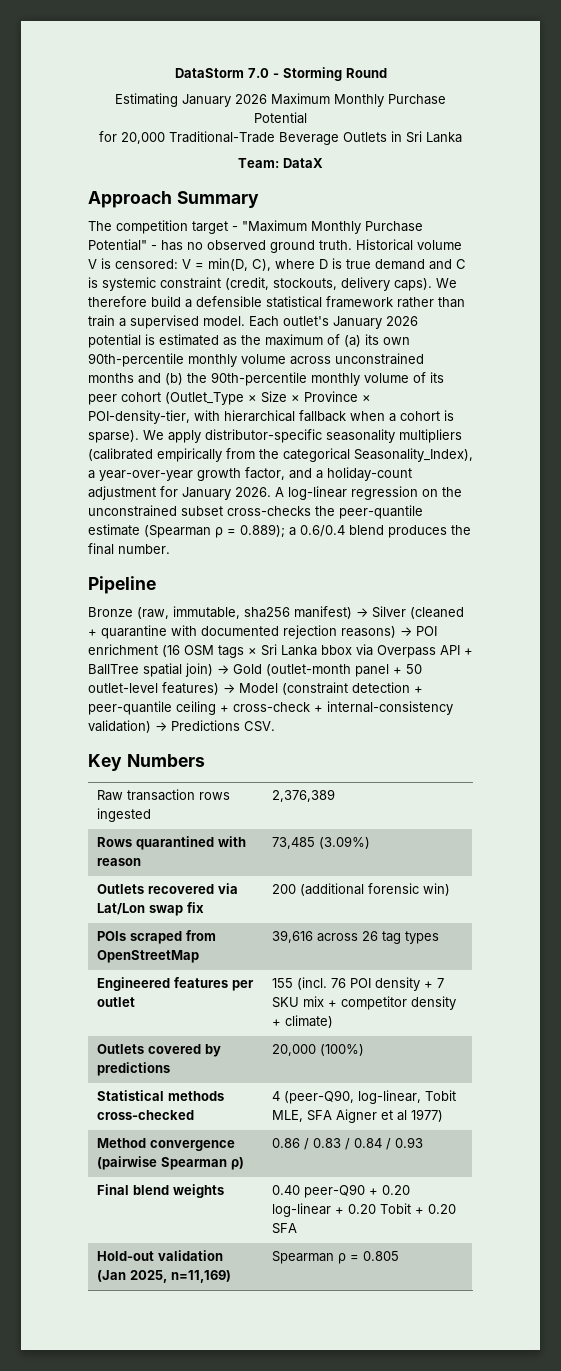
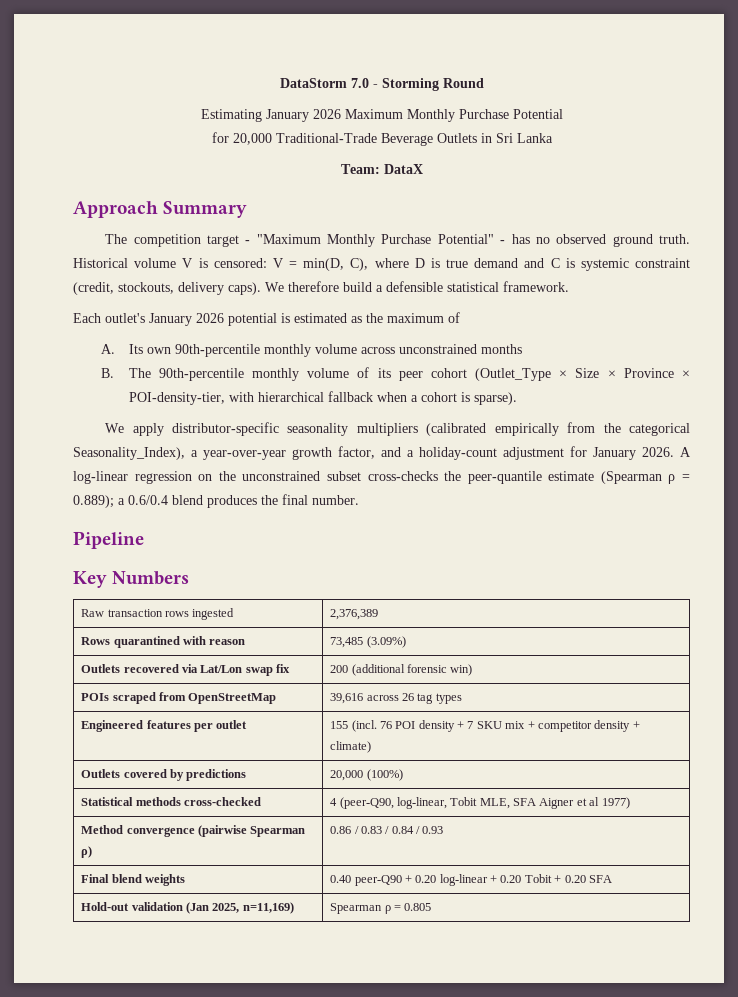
- We therefore build a defensible statistical framework rather than train a supervised model. Each outlet's January 2026 potential is estimated as the maximum of (a) its own 90th-percentile monthly volume across unconstrained months and (b) the 90th-percentile monthly volume of its peer cohort (Outlet_Type × Size × Province × POI-density-tier, with hierarchical fallback when a cohort is sparse). We apply distributor-specific seasonality multipliers (calibrated empirically from the categorical Seasonality_Index), a year-over-year growth factor, and a holiday-count adjustment for January 2026.
+ We therefore build a defensible statistical framework.
+ Each outlet's January 2026 potential is estimated as the maximum of
+ A. Its own 90th-percentile monthly volume across unconstrained months
+ B. The 90th-percentile monthly volume of its peer cohort (Outlet_Type × Size × Province × POI-density-tier, with hierarchical fallback when a cohort is sparse).
+ We apply distributor-specific seasonality multipliers (calibrated empirically from the categorical Seasonality_Index), a year-over-year growth factor, and a holiday-count adjustment for January 2026.
- Bronze (raw, immutable, sha256 manifest) → Silver (cleaned + quarantine with documented rejection reasons) → POI enrichment (16 OSM tags × Sri Lanka bbox via Overpass API + BallTree spatial join) → Gold (outlet-month panel + 50 outlet-level features) → Model (constraint detection + peer-quantile ceiling + cross-check + internal-consistency validation) → Predictions CSV.

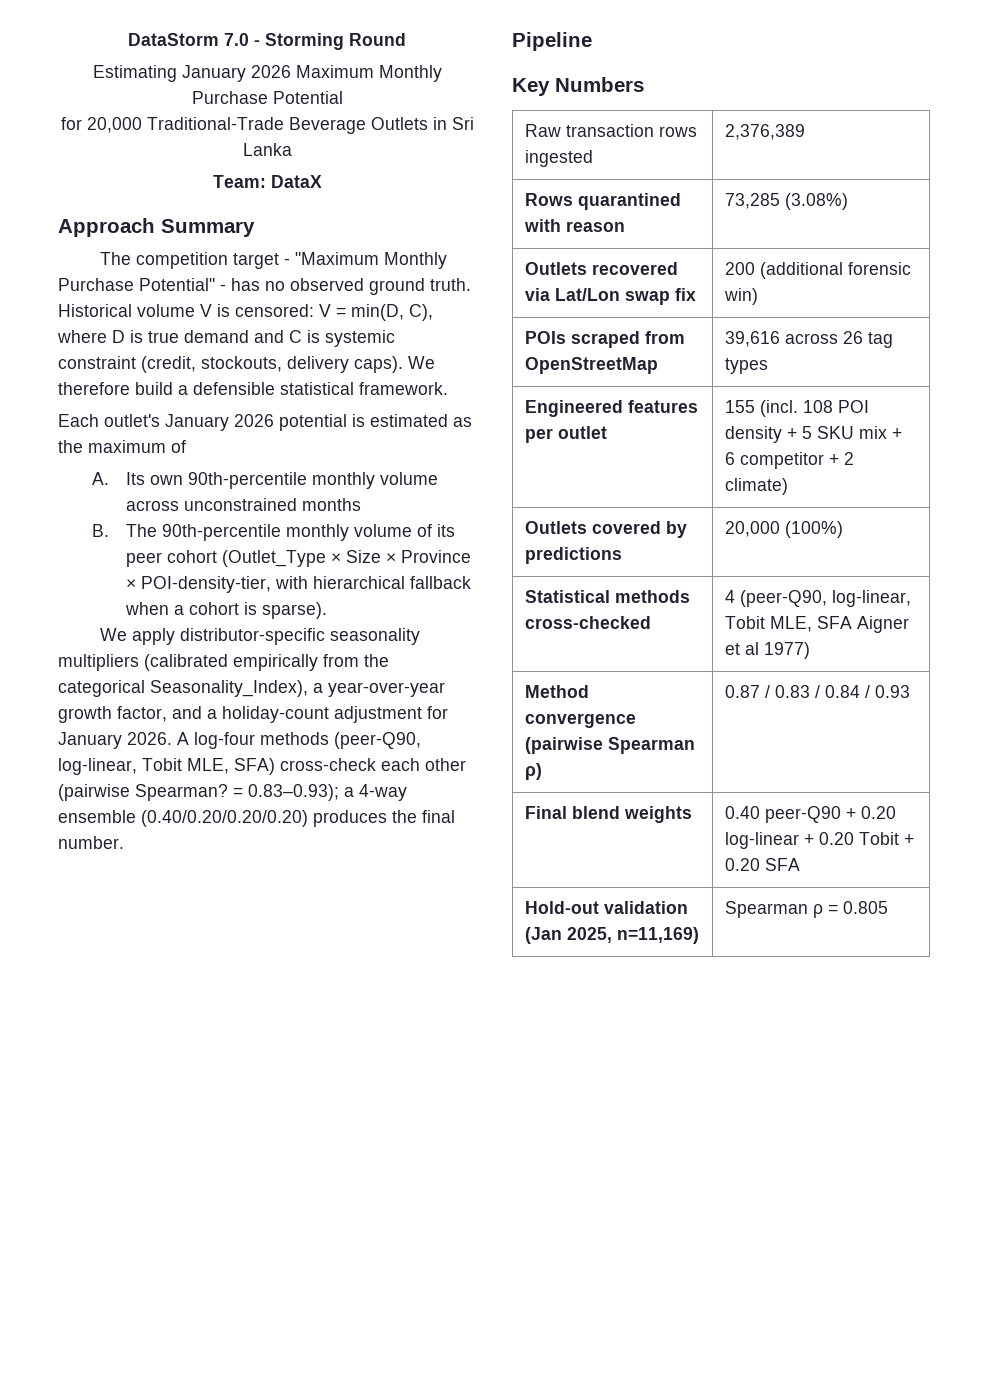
- A log-linear regression on the unconstrained subset cross-checks the peer-quantile estimate (Spearman ρ = 0.889); a 0.6/0.4 blend produces the final number.
+ A log-four methods (peer-Q90, log-linear, Tobit MLE, SFA) cross-check each other (pairwise Spearman? = 0.83–0.93); a 4-way ensemble (0.40/0.20/0.20/0.20) produces the final number.
- Rows quarantined with reason | 73,485 (3.09%)
+ Rows quarantined with reason | 73,285 (3.08%)
- Engineered features per outlet | 155 (incl. 76 POI density + 7 SKU mix + competitor density + climate)
+ Engineered features per outlet | 155 (incl. 108 POI density + 5 SKU mix + 6 competitor + 2 climate)
- Method convergence (pairwise Spearman ρ) | 0.86 / 0.83 / 0.84 / 0.93
+ Method convergence (pairwise Spearman ρ) | 0.87 / 0.83 / 0.84 / 0.93

